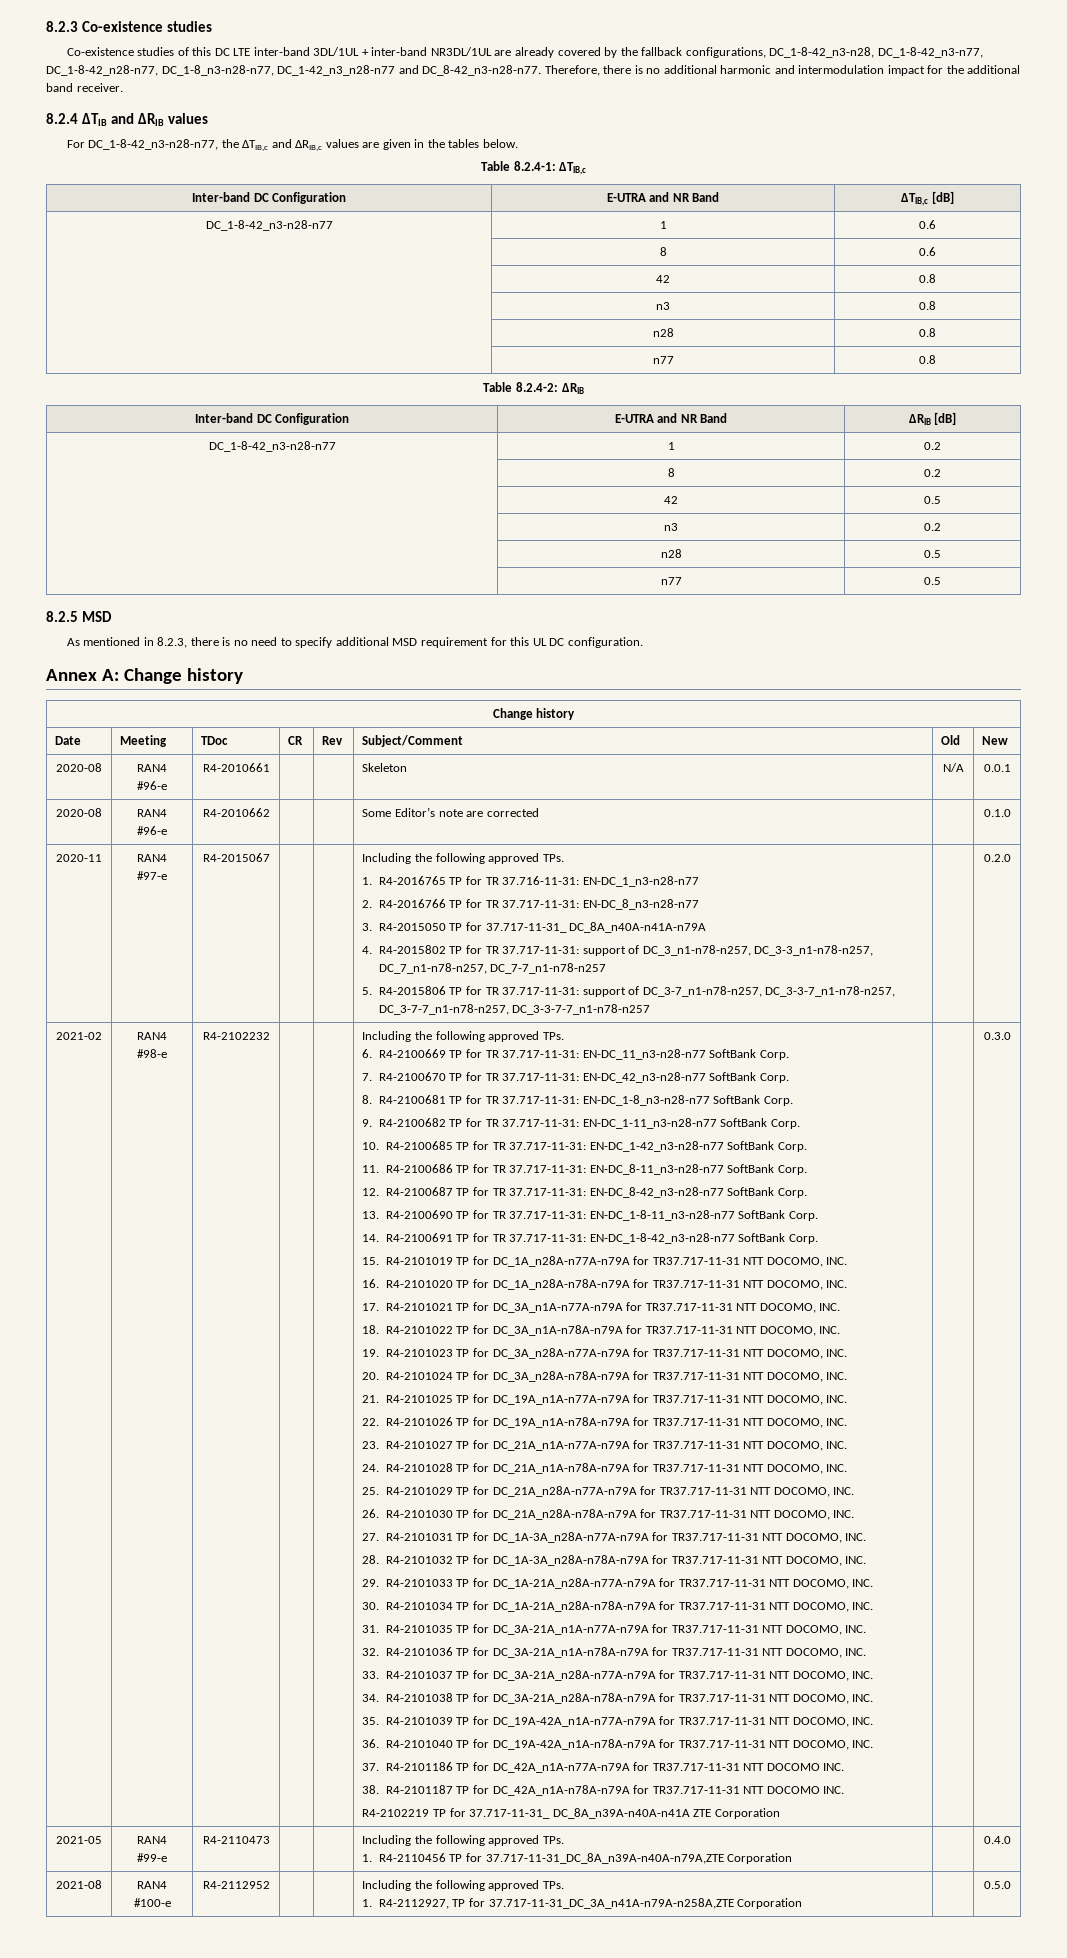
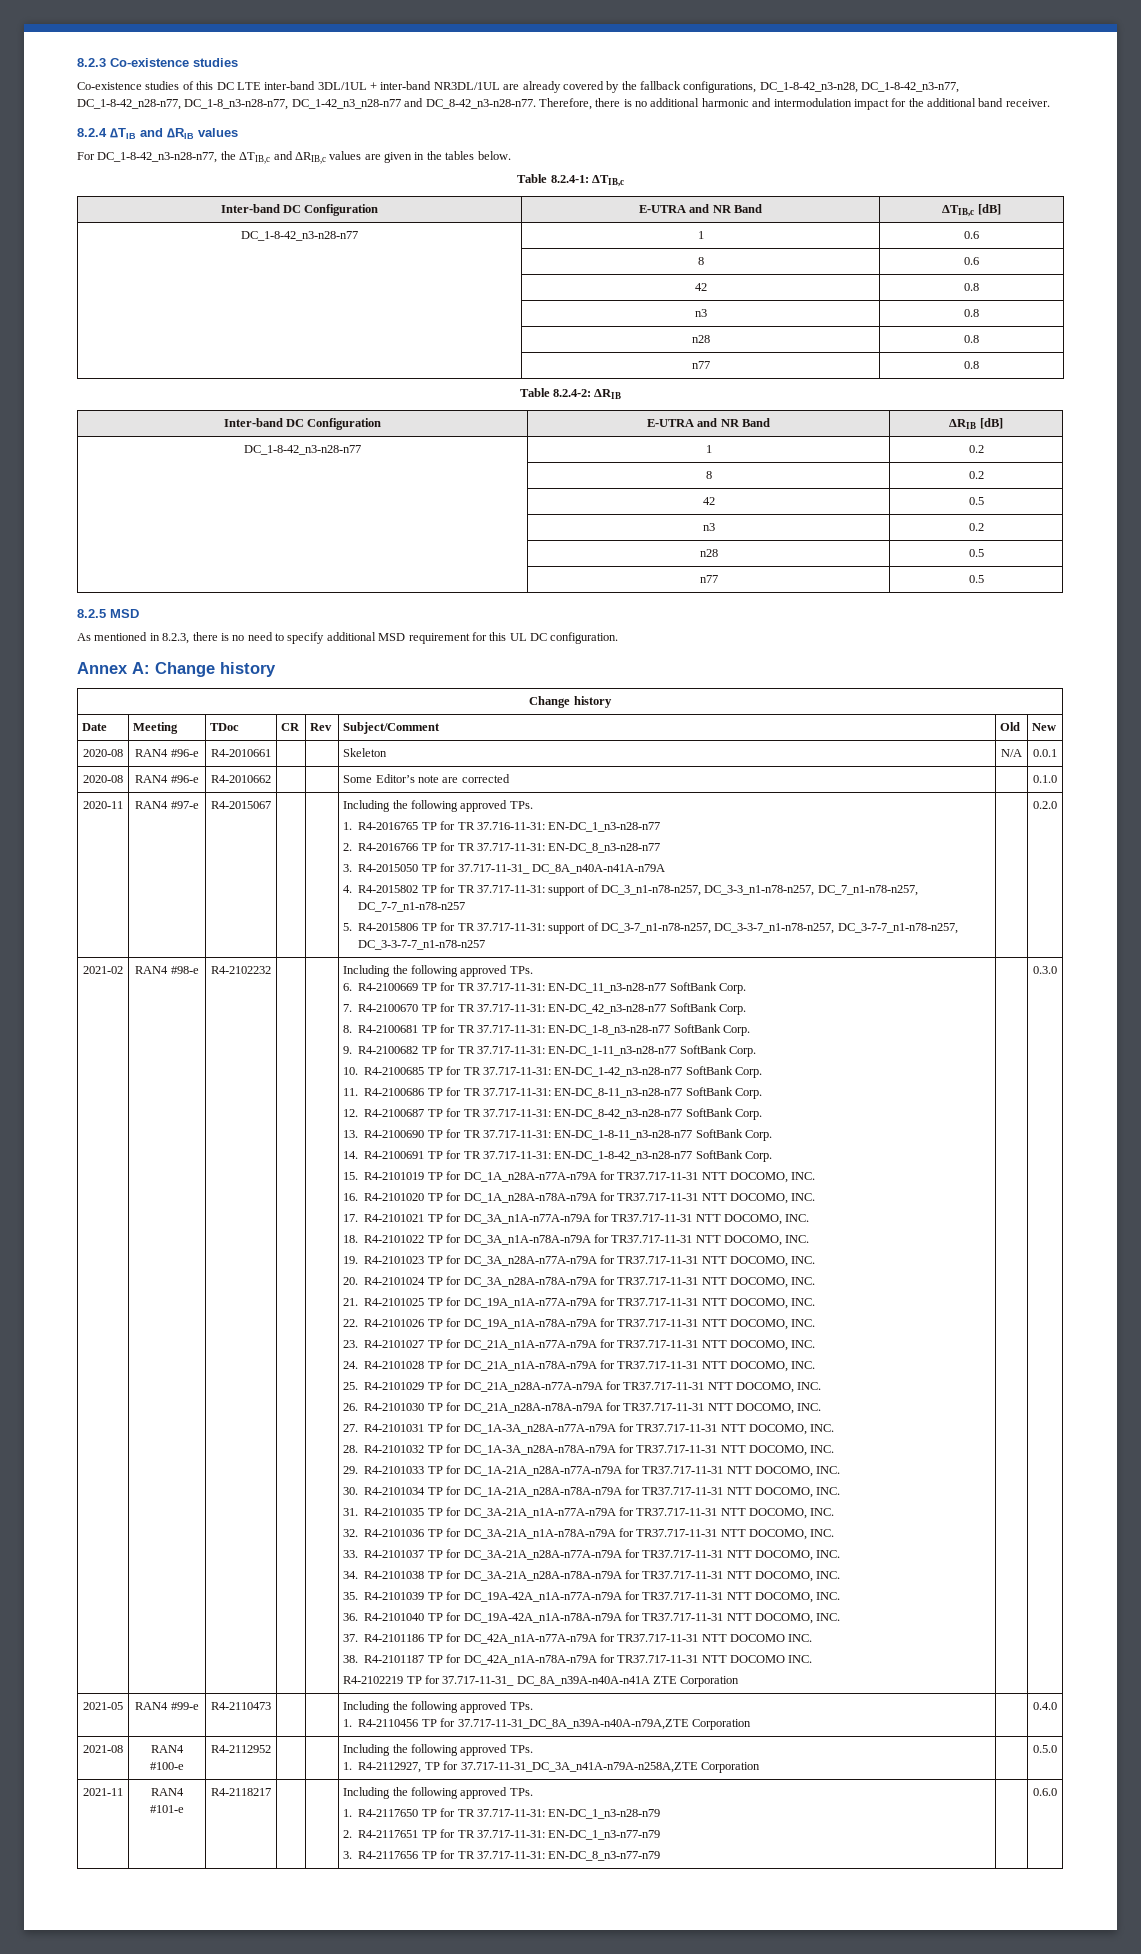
+ 2021-11 | RAN4 #101-e | R4-2118217 | | | Including the following approved TPs.
+ 1. R4-2117650 TP for TR 37.717-11-31: EN-DC_1_n3-n28-n79
+ 2. R4-2117651 TP for TR 37.717-11-31: EN-DC_1_n3-n77-n79
+ 3. R4-2117656 TP for TR 37.717-11-31: EN-DC_8_n3-n77-n79 | | 0.6.0

